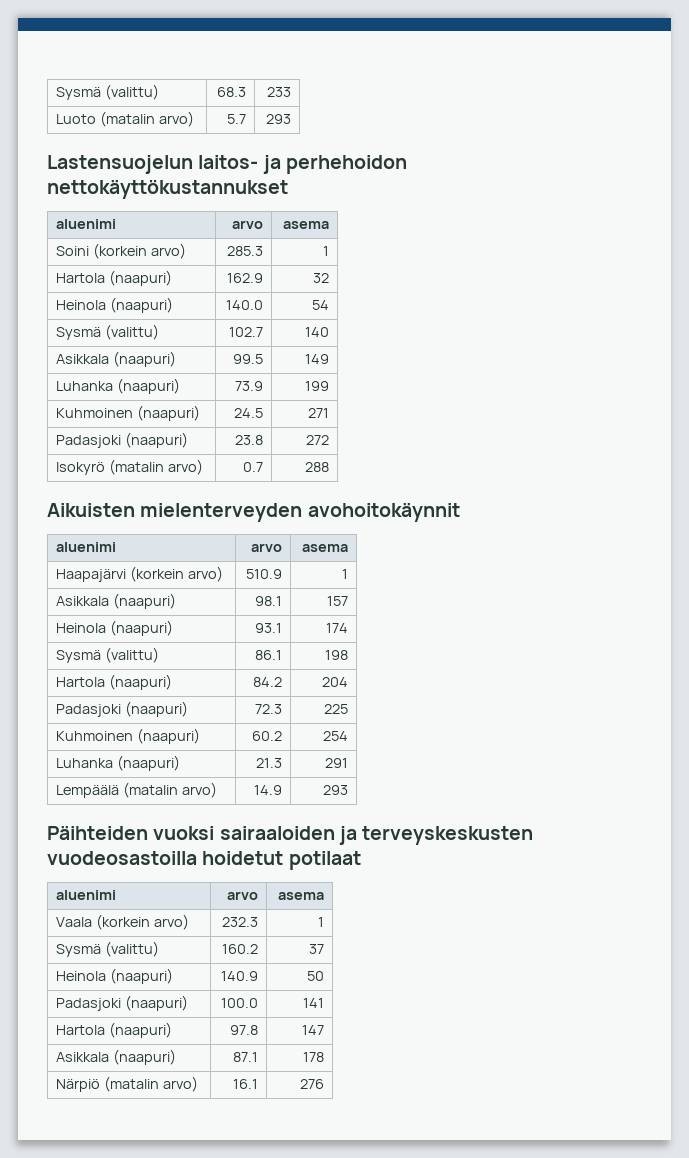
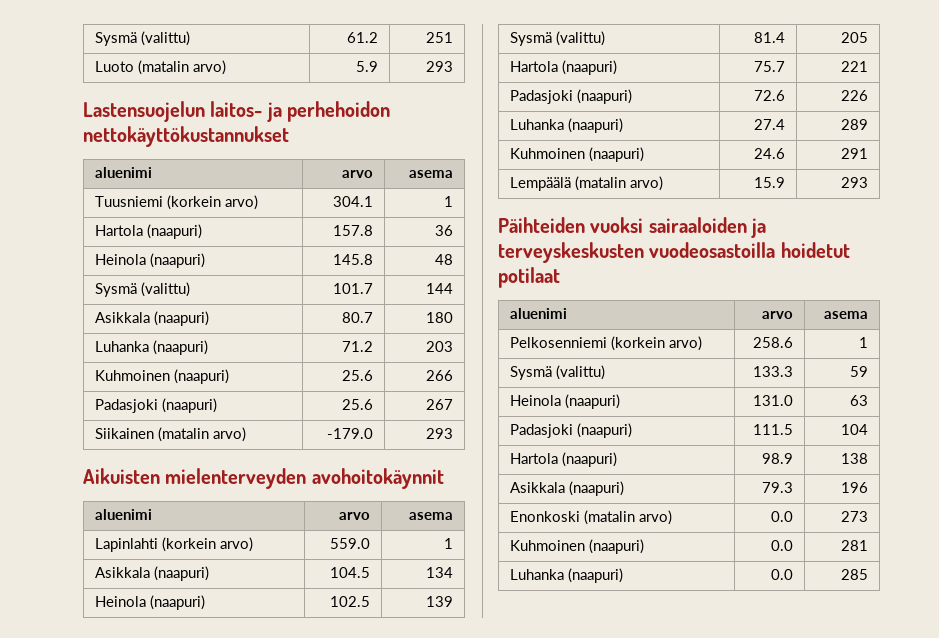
- Sysmä (valittu) | 68.3 | 233
+ Sysmä (valittu) | 61.2 | 251
- Luoto (matalin arvo) | 5.7 | 293
+ Luoto (matalin arvo) | 5.9 | 293
- Soini (korkein arvo) | 285.3 | 1
+ Tuusniemi (korkein arvo) | 304.1 | 1
- Hartola (naapuri) | 162.9 | 32
- Heinola (naapuri) | 140.0 | 54
- Sysmä (valittu) | 102.7 | 140
- Asikkala (naapuri) | 99.5 | 149
- Luhanka (naapuri) | 73.9 | 199
- Kuhmoinen (naapuri) | 24.5 | 271
- Padasjoki (naapuri) | 23.8 | 272
- Isokyrö (matalin arvo) | 0.7 | 288
+ Hartola (naapuri) | 157.8 | 36
+ Heinola (naapuri) | 145.8 | 48
+ Sysmä (valittu) | 101.7 | 144
+ Asikkala (naapuri) | 80.7 | 180
+ Luhanka (naapuri) | 71.2 | 203
+ Kuhmoinen (naapuri) | 25.6 | 266
+ Padasjoki (naapuri) | 25.6 | 267
+ Siikainen (matalin arvo) | -179.0 | 293
- Haapajärvi (korkein arvo) | 510.9 | 1
+ Lapinlahti (korkein arvo) | 559.0 | 1
- Asikkala (naapuri) | 98.1 | 157
- Heinola (naapuri) | 93.1 | 174
- Sysmä (valittu) | 86.1 | 198
- Hartola (naapuri) | 84.2 | 204
- Padasjoki (naapuri) | 72.3 | 225
- Kuhmoinen (naapuri) | 60.2 | 254
- Luhanka (naapuri) | 21.3 | 291
+ Asikkala (naapuri) | 104.5 | 134
+ Heinola (naapuri) | 102.5 | 139
+ Sysmä (valittu) | 81.4 | 205
+ Hartola (naapuri) | 75.7 | 221
+ Padasjoki (naapuri) | 72.6 | 226
+ Luhanka (naapuri) | 27.4 | 289
+ Kuhmoinen (naapuri) | 24.6 | 291
- Lempäälä (matalin arvo) | 14.9 | 293
+ Lempäälä (matalin arvo) | 15.9 | 293
- Vaala (korkein arvo) | 232.3 | 1
+ Pelkosenniemi (korkein arvo) | 258.6 | 1
- Sysmä (valittu) | 160.2 | 37
- Heinola (naapuri) | 140.9 | 50
- Padasjoki (naapuri) | 100.0 | 141
- Hartola (naapuri) | 97.8 | 147
- Asikkala (naapuri) | 87.1 | 178
- Närpiö (matalin arvo) | 16.1 | 276
+ Sysmä (valittu) | 133.3 | 59
+ Heinola (naapuri) | 131.0 | 63
+ Padasjoki (naapuri) | 111.5 | 104
+ Hartola (naapuri) | 98.9 | 138
+ Asikkala (naapuri) | 79.3 | 196
+ Enonkoski (matalin arvo) | 0.0 | 273
+ Kuhmoinen (naapuri) | 0.0 | 281
+ Luhanka (naapuri) | 0.0 | 285

